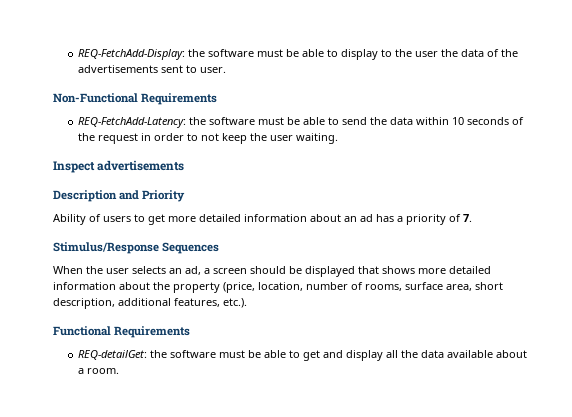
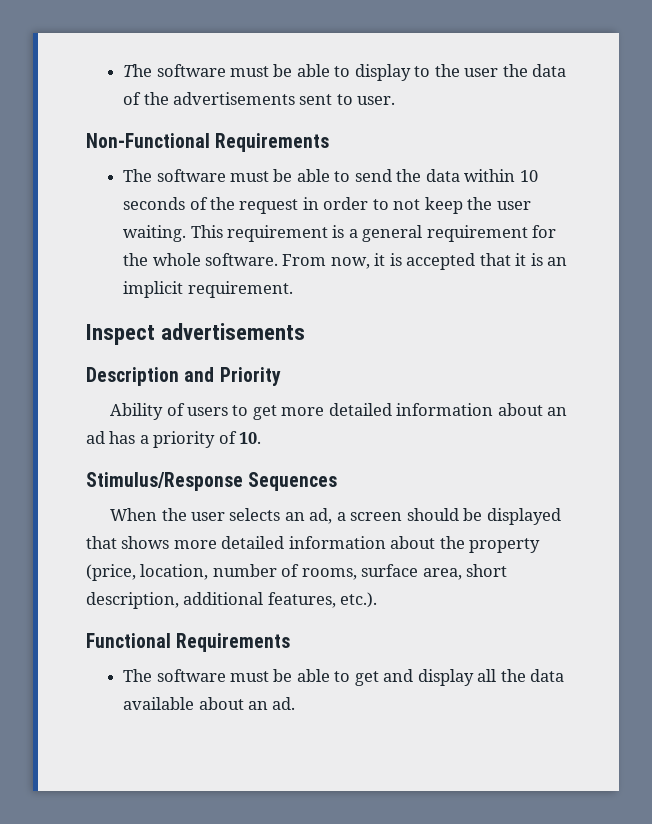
- REQ-FetchAdd-Display: the software must be able to display to the user the data of the advertisements sent to user.
+ The software must be able to display to the user the data of the advertisements sent to user.
- REQ-FetchAdd-Latency: the software must be able to send the data within 10 seconds of the request in order to not keep the user waiting.
+ The software must be able to send the data within 10 seconds of the request in order to not keep the user waiting. This requirement is a general requirement for the whole software. From now, it is accepted that it is an implicit requirement.
- Ability of users to get more detailed information about an ad has a priority of 7.
+ Ability of users to get more detailed information about an ad has a priority of 10.
- REQ-detailGet: the software must be able to get and display all the data available about a room.
+ The software must be able to get and display all the data available about an ad.

